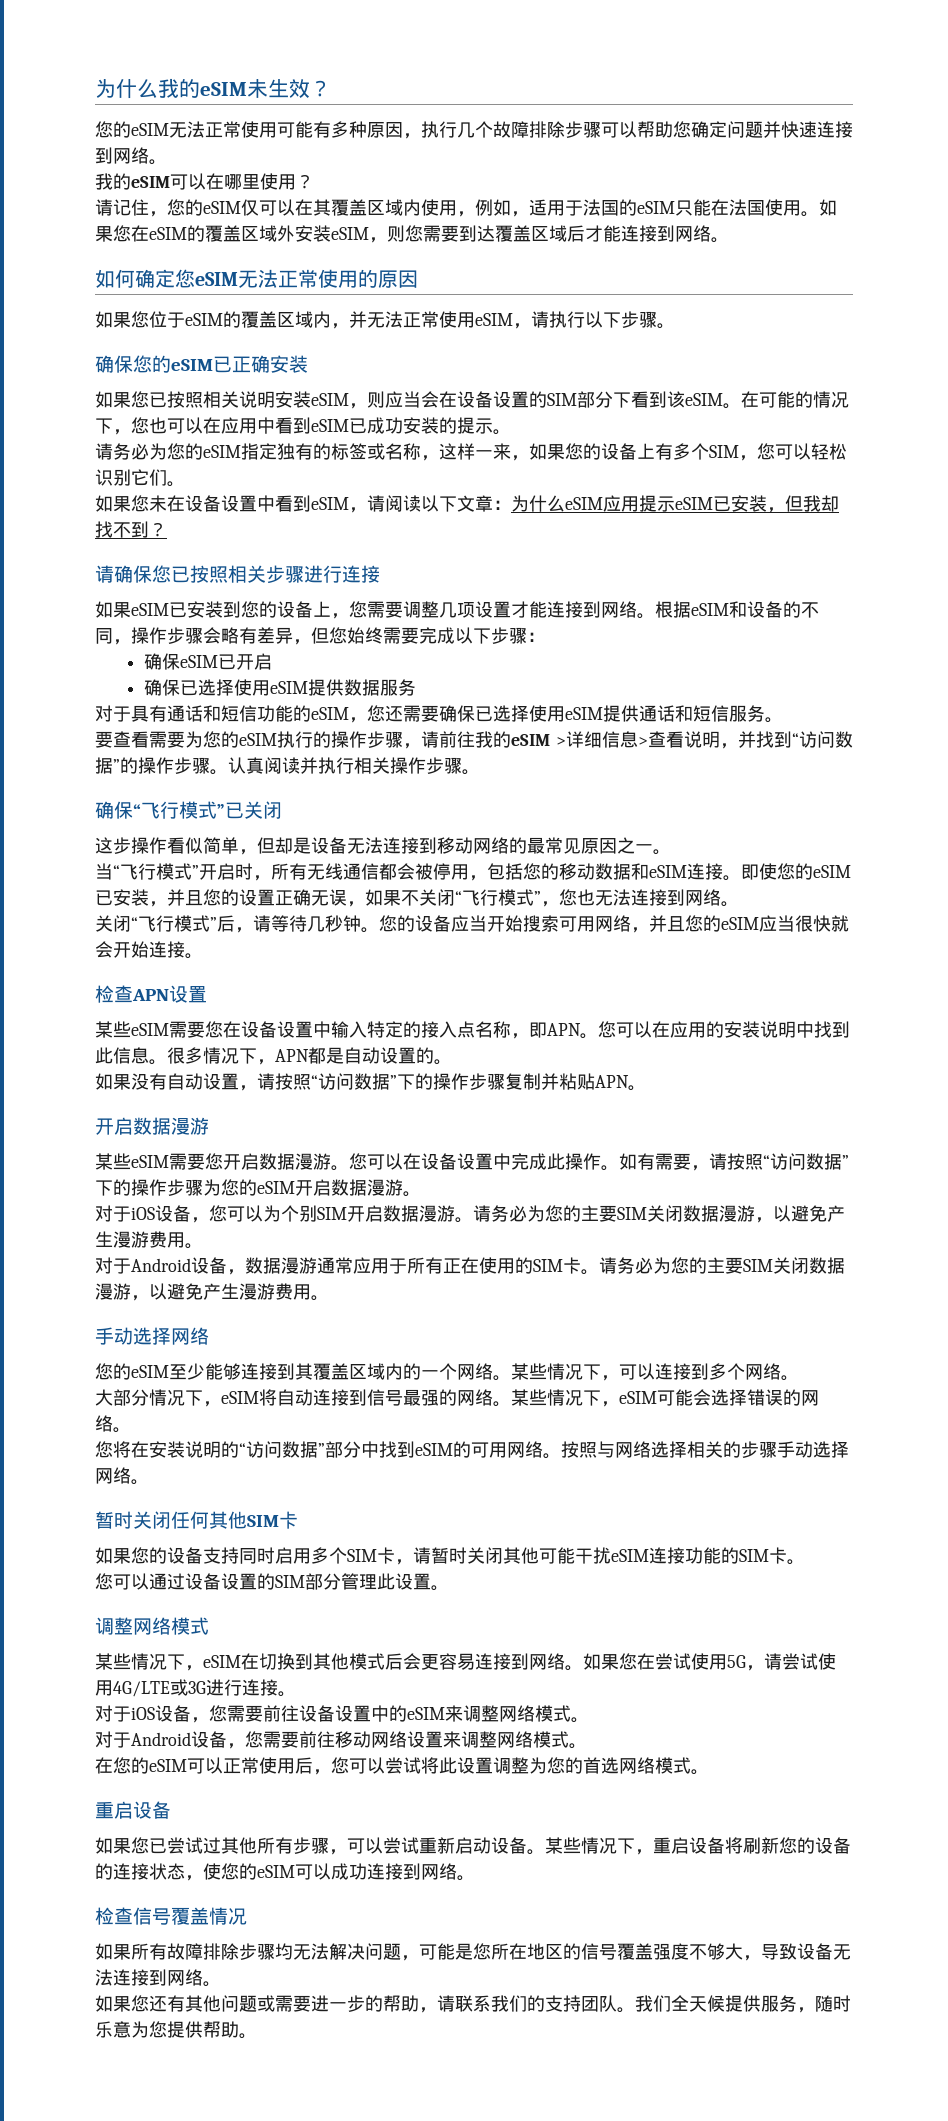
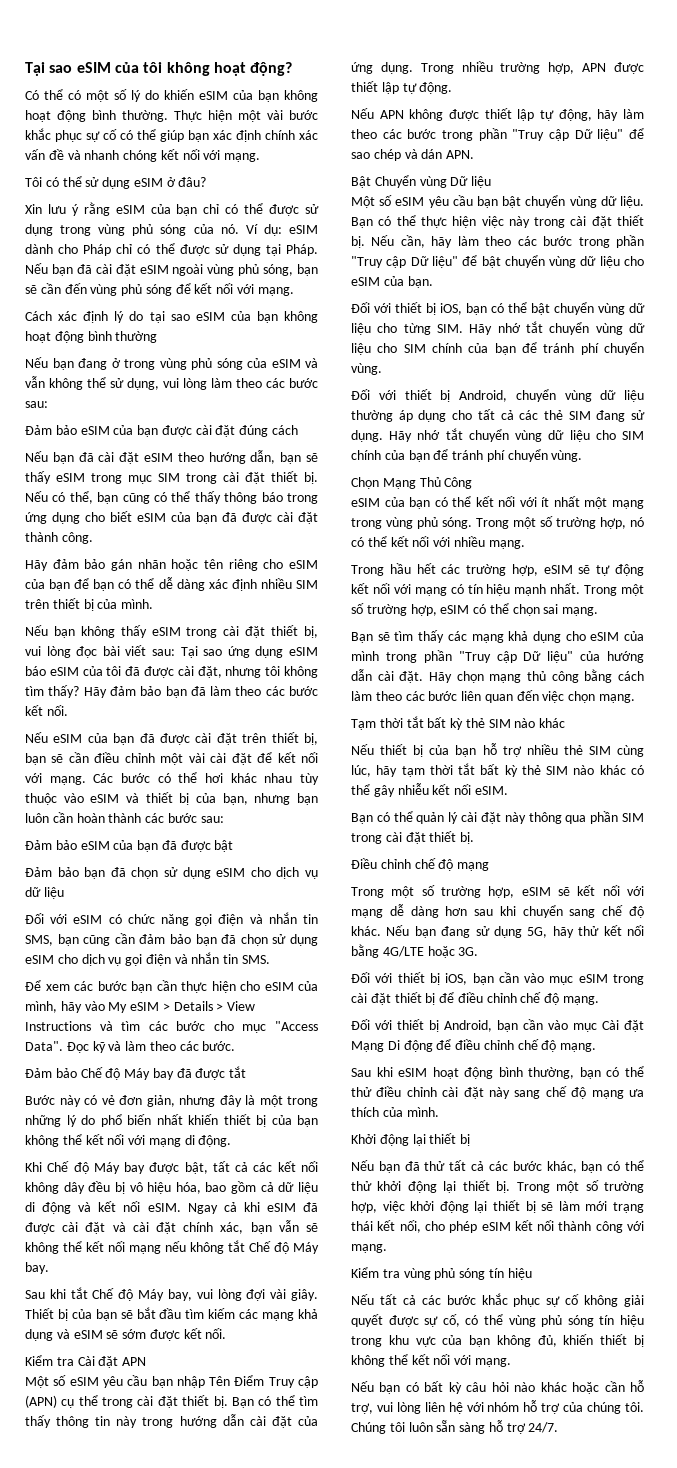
- 为什么我的eSIM未生效？
- 您的eSIM无法正常使用可能有多种原因，执行几个故障排除步骤可以帮助您确定问题并快速连接到网络。
- 我的eSIM可以在哪里使用？
- 请记住，您的eSIM仅可以在其覆盖区域内使用，例如，适用于法国的eSIM只能在法国使用。如果您在eSIM的覆盖区域外安装eSIM，则您需要到达覆盖区域后才能连接到网络。
- 如何确定您eSIM无法正常使用的原因
- 如果您位于eSIM的覆盖区域内，并无法正常使用eSIM，请执行以下步骤。
- 确保您的eSIM已正确安装
- 如果您已按照相关说明安装eSIM，则应当会在设备设置的SIM部分下看到该eSIM。在可能的情况下，您也可以在应用中看到eSIM已成功安装的提示。
- 请务必为您的eSIM指定独有的标签或名称，这样一来，如果您的设备上有多个SIM，您可以轻松识别它们。
- 如果您未在设备设置中看到eSIM，请阅读以下文章：为什么eSIM应用提示eSIM已安装，但我却找不到？
- 请确保您已按照相关步骤进行连接
- 如果eSIM已安装到您的设备上，您需要调整几项设置才能连接到网络。根据eSIM和设备的不同，操作步骤会略有差异，但您始终需要完成以下步骤：
- 确保eSIM已开启
- 确保已选择使用eSIM提供数据服务
- 对于具有通话和短信功能的eSIM，您还需要确保已选择使用eSIM提供通话和短信服务。
- 要查看需要为您的eSIM执行的操作步骤，请前往我的eSIM >详细信息>查看说明，并找到“访问数据”的操作步骤。认真阅读并执行相关操作步骤。
- 确保“飞行模式”已关闭
- 这步操作看似简单，但却是设备无法连接到移动网络的最常见原因之一。
- 当“飞行模式”开启时，所有无线通信都会被停用，包括您的移动数据和eSIM连接。即使您的eSIM已安装，并且您的设置正确无误，如果不关闭“飞行模式”，您也无法连接到网络。
- 关闭“飞行模式”后，请等待几秒钟。您的设备应当开始搜索可用网络，并且您的eSIM应当很快就会开始连接。
- 检查APN设置
- 某些eSIM需要您在设备设置中输入特定的接入点名称，即APN。您可以在应用的安装说明中找到此信息。很多情况下，APN都是自动设置的。
- 如果没有自动设置，请按照“访问数据”下的操作步骤复制并粘贴APN。
- 开启数据漫游
- 某些eSIM需要您开启数据漫游。您可以在设备设置中完成此操作。如有需要，请按照“访问数据”下的操作步骤为您的eSIM开启数据漫游。
- 对于iOS设备，您可以为个别SIM开启数据漫游。请务必为您的主要SIM关闭数据漫游，以避免产生漫游费用。
- 对于Android设备，数据漫游通常应用于所有正在使用的SIM卡。请务必为您的主要SIM关闭数据漫游，以避免产生漫游费用。
- 手动选择网络
- 您的eSIM至少能够连接到其覆盖区域内的一个网络。某些情况下，可以连接到多个网络。
- 大部分情况下，eSIM将自动连接到信号最强的网络。某些情况下，eSIM可能会选择错误的网络。
- 您将在安装说明的“访问数据”部分中找到eSIM的可用网络。按照与网络选择相关的步骤手动选择网络。
- 暂时关闭任何其他SIM卡
- 如果您的设备支持同时启用多个SIM卡，请暂时关闭其他可能干扰eSIM连接功能的SIM卡。
- 您可以通过设备设置的SIM部分管理此设置。
- 调整网络模式
- 某些情况下，eSIM在切换到其他模式后会更容易连接到网络。如果您在尝试使用5G，请尝试使用4G/LTE或3G进行连接。
- 对于iOS设备，您需要前往设备设置中的eSIM来调整网络模式。
- 对于Android设备，您需要前往移动网络设置来调整网络模式。
- 在您的eSIM可以正常使用后，您可以尝试将此设置调整为您的首选网络模式。
- 重启设备
- 如果您已尝试过其他所有步骤，可以尝试重新启动设备。某些情况下，重启设备将刷新您的设备的连接状态，使您的eSIM可以成功连接到网络。
- 检查信号覆盖情况
- 如果所有故障排除步骤均无法解决问题，可能是您所在地区的信号覆盖强度不够大，导致设备无法连接到网络。
- 如果您还有其他问题或需要进一步的帮助，请联系我们的支持团队。我们全天候提供服务，随时乐意为您提供帮助。
+ Tại sao eSIM của tôi không hoạt động?
+ Có thể có một số lý do khiến eSIM của bạn không hoạt động bình thường. Thực hiện một vài bước khắc phục sự cố có thể giúp bạn xác định chính xác vấn đề và nhanh chóng kết nối với mạng.
+ Tôi có thể sử dụng eSIM ở đâu?
+ Xin lưu ý rằng eSIM của bạn chỉ có thể được sử dụng trong vùng phủ sóng của nó. Ví dụ: eSIM dành cho Pháp chỉ có thể được sử dụng tại Pháp. Nếu bạn đã cài đặt eSIM ngoài vùng phủ sóng, bạn sẽ cần đến vùng phủ sóng để kết nối với mạng.
+ Cách xác định lý do tại sao eSIM của bạn không hoạt động bình thường
+ Nếu bạn đang ở trong vùng phủ sóng của eSIM và vẫn không thể sử dụng, vui lòng làm theo các bước sau:
+ Đảm bảo eSIM của bạn được cài đặt đúng cách
+ Nếu bạn đã cài đặt eSIM theo hướng dẫn, bạn sẽ thấy eSIM trong mục SIM trong cài đặt thiết bị. Nếu có thể, bạn cũng có thể thấy thông báo trong ứng dụng cho biết eSIM của bạn đã được cài đặt thành công.
+ Hãy đảm bảo gán nhãn hoặc tên riêng cho eSIM của bạn để bạn có thể dễ dàng xác định nhiều SIM trên thiết bị của mình.
+ Nếu bạn không thấy eSIM trong cài đặt thiết bị, vui lòng đọc bài viết sau: Tại sao ứng dụng eSIM báo eSIM của tôi đã được cài đặt, nhưng tôi không tìm thấy? Hãy đảm bảo bạn đã làm theo các bước kết nối.
+ Nếu eSIM của bạn đã được cài đặt trên thiết bị, bạn sẽ cần điều chỉnh một vài cài đặt để kết nối với mạng. Các bước có thể hơi khác nhau tùy thuộc vào eSIM và thiết bị của bạn, nhưng bạn luôn cần hoàn thành các bước sau:
+ Đảm bảo eSIM của bạn đã được bật
+ Đảm bảo bạn đã chọn sử dụng eSIM cho dịch vụ dữ liệu
+ Đối với eSIM có chức năng gọi điện và nhắn tin SMS, bạn cũng cần đảm bảo bạn đã chọn sử dụng eSIM cho dịch vụ gọi điện và nhắn tin SMS.
+ Để xem các bước bạn cần thực hiện cho eSIM của mình, hãy vào My eSIM > Details > View Instructions và tìm các bước cho mục "Access Data". Đọc kỹ và làm theo các bước.
+ Đảm bảo Chế độ Máy bay đã được tắt
+ Bước này có vẻ đơn giản, nhưng đây là một trong những lý do phổ biến nhất khiến thiết bị của bạn không thể kết nối với mạng di động.
+ Khi Chế độ Máy bay được bật, tất cả các kết nối không dây đều bị vô hiệu hóa, bao gồm cả dữ liệu di động và kết nối eSIM. Ngay cả khi eSIM đã được cài đặt và cài đặt chính xác, bạn vẫn sẽ không thể kết nối mạng nếu không tắt Chế độ Máy bay.
+ Sau khi tắt Chế độ Máy bay, vui lòng đợi vài giây. Thiết bị của bạn sẽ bắt đầu tìm kiếm các mạng khả dụng và eSIM sẽ sớm được kết nối.
+ Kiểm tra Cài đặt APN
+ Một số eSIM yêu cầu bạn nhập Tên Điểm Truy cập (APN) cụ thể trong cài đặt thiết bị. Bạn có thể tìm thấy thông tin này trong hướng dẫn cài đặt của ứng dụng. Trong nhiều trường hợp, APN được thiết lập tự động.
+ Nếu APN không được thiết lập tự động, hãy làm theo các bước trong phần "Truy cập Dữ liệu" để sao chép và dán APN.
+ Bật Chuyển vùng Dữ liệu
+ Một số eSIM yêu cầu bạn bật chuyển vùng dữ liệu. Bạn có thể thực hiện việc này trong cài đặt thiết bị. Nếu cần, hãy làm theo các bước trong phần "Truy cập Dữ liệu" để bật chuyển vùng dữ liệu cho eSIM của bạn.
+ Đối với thiết bị iOS, bạn có thể bật chuyển vùng dữ liệu cho từng SIM. Hãy nhớ tắt chuyển vùng dữ liệu cho SIM chính của bạn để tránh phí chuyển vùng.
+ Đối với thiết bị Android, chuyển vùng dữ liệu thường áp dụng cho tất cả các thẻ SIM đang sử dụng. Hãy nhớ tắt chuyển vùng dữ liệu cho SIM chính của bạn để tránh phí chuyển vùng.
+ Chọn Mạng Thủ Công
+ eSIM của bạn có thể kết nối với ít nhất một mạng trong vùng phủ sóng. Trong một số trường hợp, nó có thể kết nối với nhiều mạng.
+ Trong hầu hết các trường hợp, eSIM sẽ tự động kết nối với mạng có tín hiệu mạnh nhất. Trong một số trường hợp, eSIM có thể chọn sai mạng.
+ Bạn sẽ tìm thấy các mạng khả dụng cho eSIM của mình trong phần "Truy cập Dữ liệu" của hướng dẫn cài đặt. Hãy chọn mạng thủ công bằng cách làm theo các bước liên quan đến việc chọn mạng.
+ Tạm thời tắt bất kỳ thẻ SIM nào khác
+ Nếu thiết bị của bạn hỗ trợ nhiều thẻ SIM cùng lúc, hãy tạm thời tắt bất kỳ thẻ SIM nào khác có thể gây nhiễu kết nối eSIM.
+ Bạn có thể quản lý cài đặt này thông qua phần SIM trong cài đặt thiết bị.
+ Điều chỉnh chế độ mạng
+ Trong một số trường hợp, eSIM sẽ kết nối với mạng dễ dàng hơn sau khi chuyển sang chế độ khác. Nếu bạn đang sử dụng 5G, hãy thử kết nối bằng 4G/LTE hoặc 3G.
+ Đối với thiết bị iOS, bạn cần vào mục eSIM trong cài đặt thiết bị để điều chỉnh chế độ mạng.
+ Đối với thiết bị Android, bạn cần vào mục Cài đặt Mạng Di động để điều chỉnh chế độ mạng.
+ Sau khi eSIM hoạt động bình thường, bạn có thể thử điều chỉnh cài đặt này sang chế độ mạng ưa thích của mình.
+ Khởi động lại thiết bị
+ Nếu bạn đã thử tất cả các bước khác, bạn có thể thử khởi động lại thiết bị. Trong một số trường hợp, việc khởi động lại thiết bị sẽ làm mới trạng thái kết nối, cho phép eSIM kết nối thành công với mạng.
+ Kiểm tra vùng phủ sóng tín hiệu
+ Nếu tất cả các bước khắc phục sự cố không giải quyết được sự cố, có thể vùng phủ sóng tín hiệu trong khu vực của bạn không đủ, khiến thiết bị không thể kết nối với mạng.
+ Nếu bạn có bất kỳ câu hỏi nào khác hoặc cần hỗ trợ, vui lòng liên hệ với nhóm hỗ trợ của chúng tôi. Chúng tôi luôn sẵn sàng hỗ trợ 24/7.

